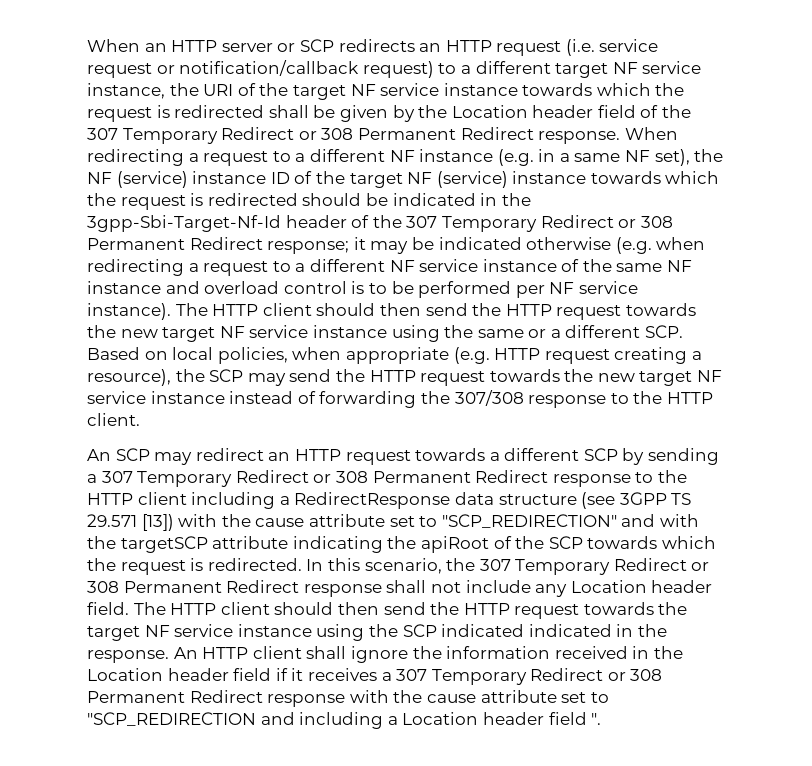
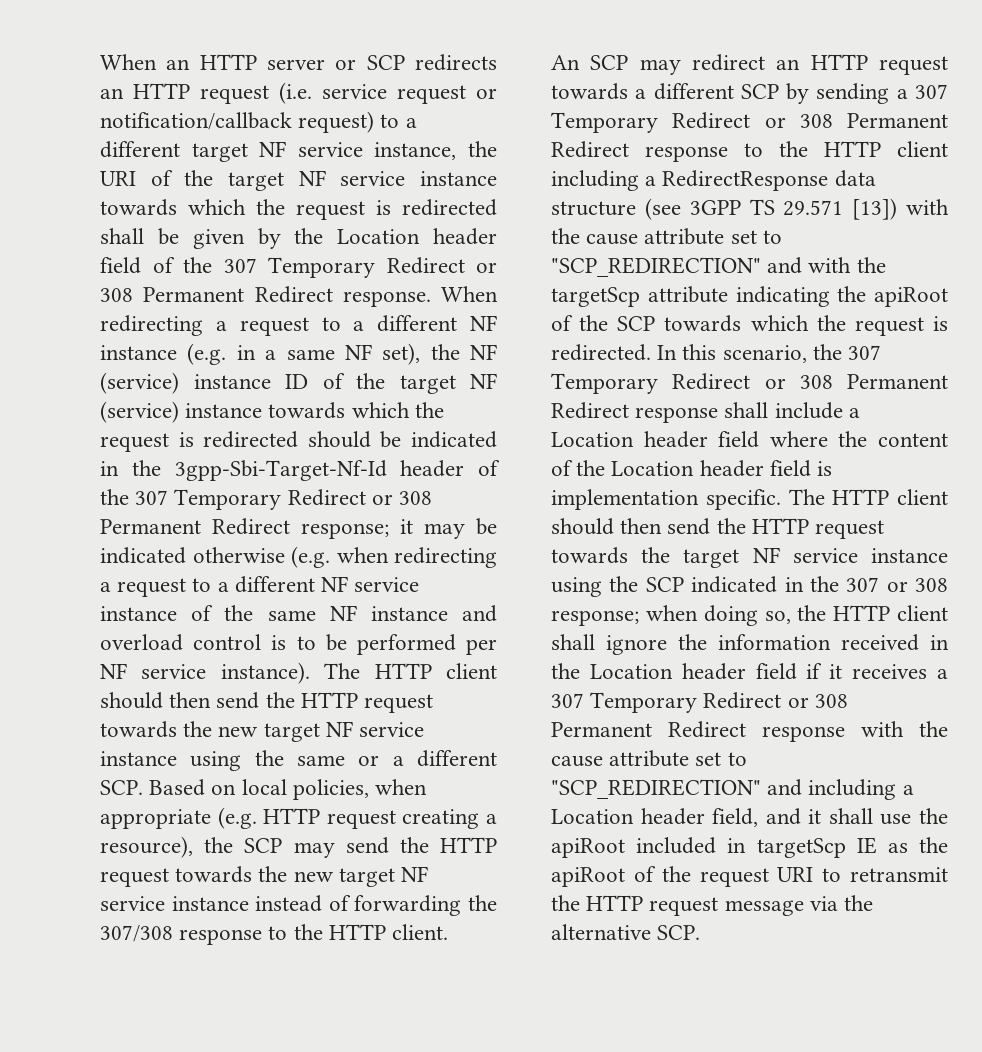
- An SCP may redirect an HTTP request towards a different SCP by sending a 307 Temporary Redirect or 308 Permanent Redirect response to the HTTP client including a RedirectResponse data structure (see 3GPP TS 29.571 [13]) with the cause attribute set to "SCP_REDIRECTION" and with the targetSCP attribute indicating the apiRoot of the SCP towards which the request is redirected.
+ An SCP may redirect an HTTP request towards a different SCP by sending a 307 Temporary Redirect or 308 Permanent Redirect response to the HTTP client including a RedirectResponse data structure (see 3GPP TS 29.571 [13]) with the cause attribute set to "SCP_REDIRECTION" and with the targetScp attribute indicating the apiRoot of the SCP towards which the request is redirected.
- In this scenario, the 307 Temporary Redirect or 308 Permanent Redirect response shall not include any Location header field.
+ In this scenario, the 307 Temporary Redirect or 308 Permanent Redirect response shall include a Location header field where the content of the Location header field is implementation specific.
- The HTTP client should then send the HTTP request towards the target NF service instance using the SCP indicated indicated in the response. An HTTP client shall ignore the information received in the Location header field if it receives a 307 Temporary Redirect or 308 Permanent Redirect response with the cause attribute set to "SCP_REDIRECTION and including a Location header field ".
+ The HTTP client should then send the HTTP request towards the target NF service instance using the SCP indicated in the 307 or 308 response; when doing so, the HTTP client shall ignore the information received in the Location header field if it receives a 307 Temporary Redirect or 308 Permanent Redirect response with the cause attribute set to "SCP_REDIRECTION" and including a Location header field, and it shall use the apiRoot included in targetScp IE as the apiRoot of the request URI to retransmit the HTTP request message via the alternative SCP.

